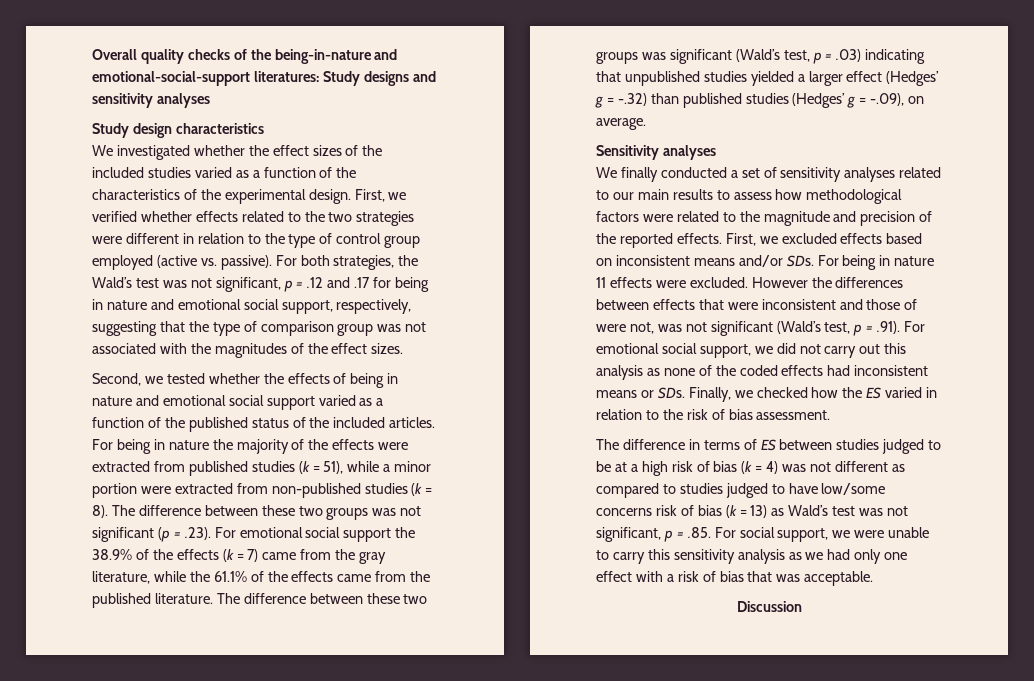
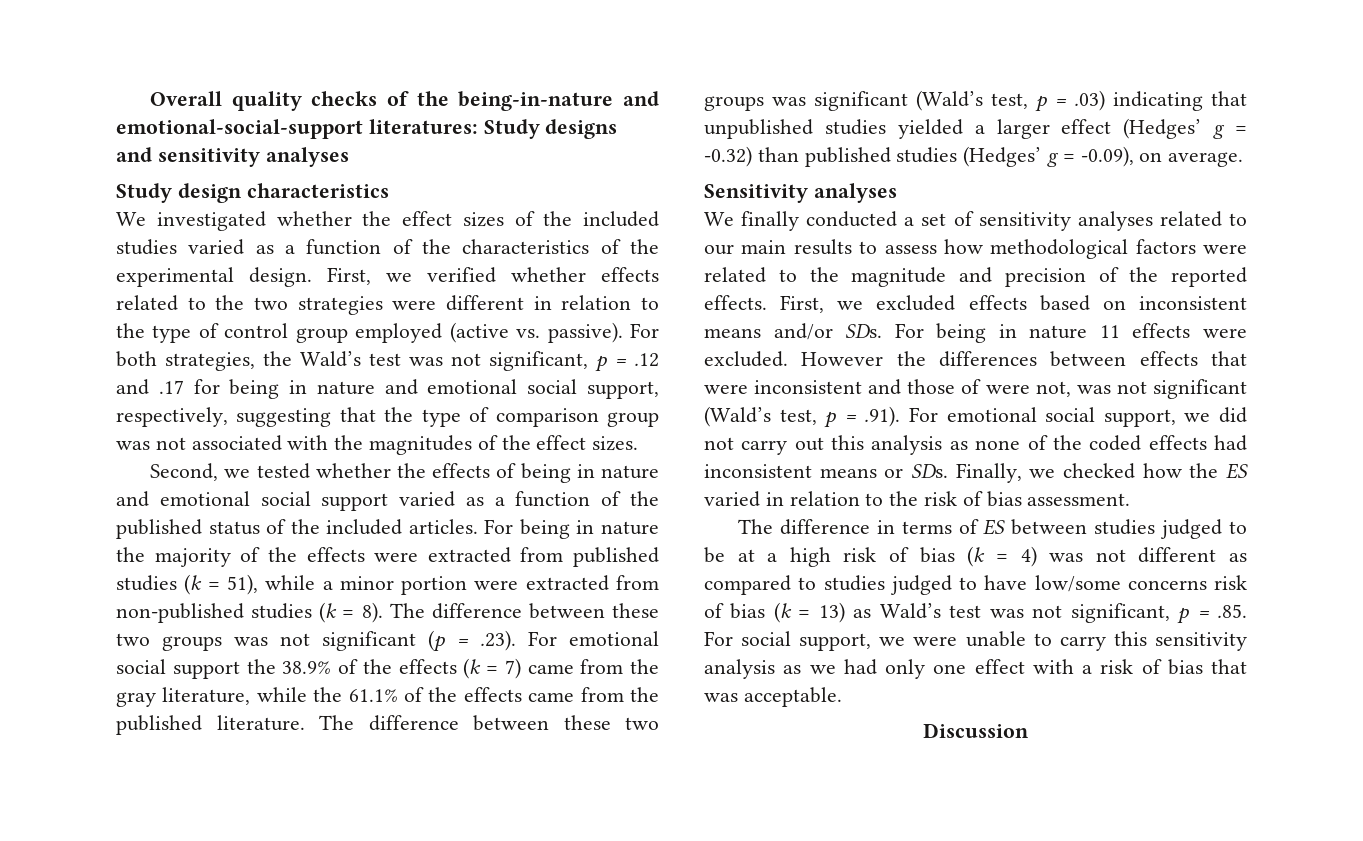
- The difference between these two groups was significant (Wald’s test, p = .03) indicating that unpublished studies yielded a larger effect (Hedges’ g = -.32) than published studies (Hedges’ g = -.09), on average.
+ The difference between these two groups was significant (Wald’s test, p = .03) indicating that unpublished studies yielded a larger effect (Hedges’ g = -0.32) than published studies (Hedges’ g = -0.09), on average.

